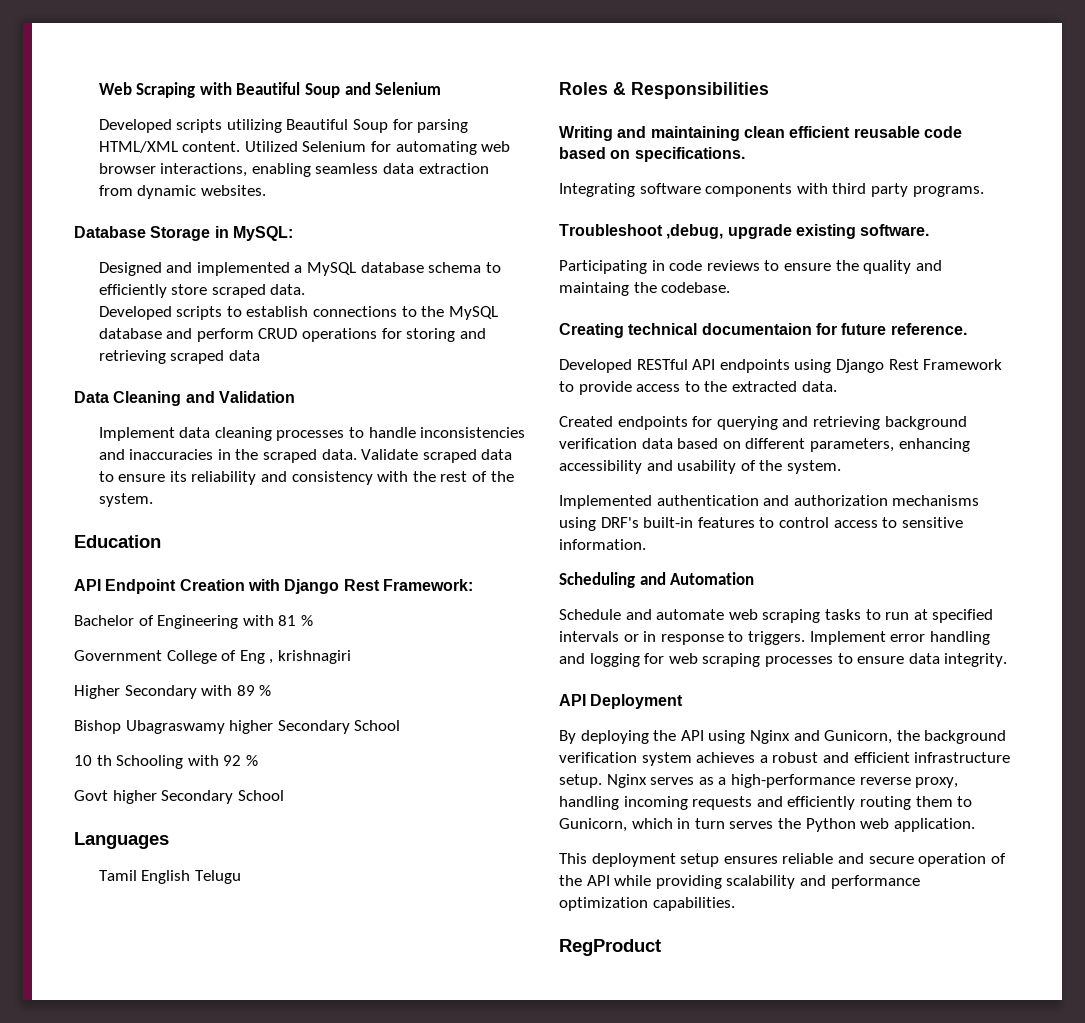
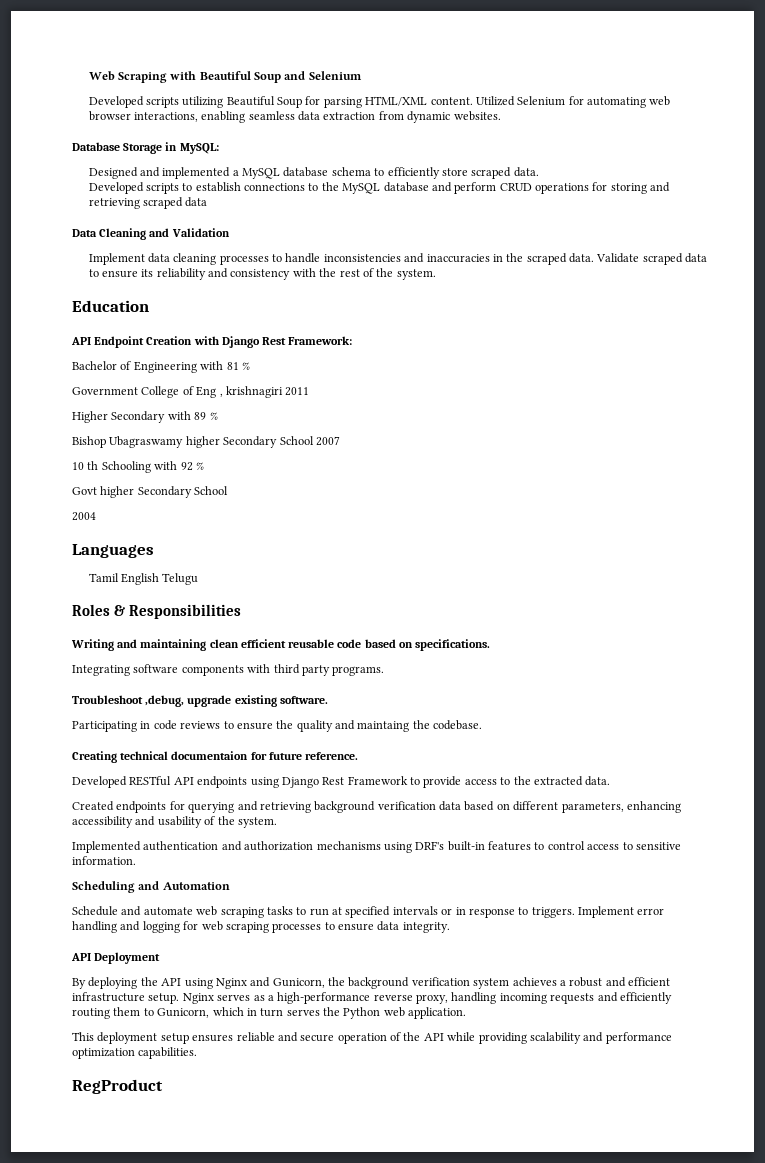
- Government College of Eng , krishnagiri
+ Government College of Eng , krishnagiri 2011
- Bishop Ubagraswamy higher Secondary School
+ Bishop Ubagraswamy higher Secondary School 2007
+ 2004

